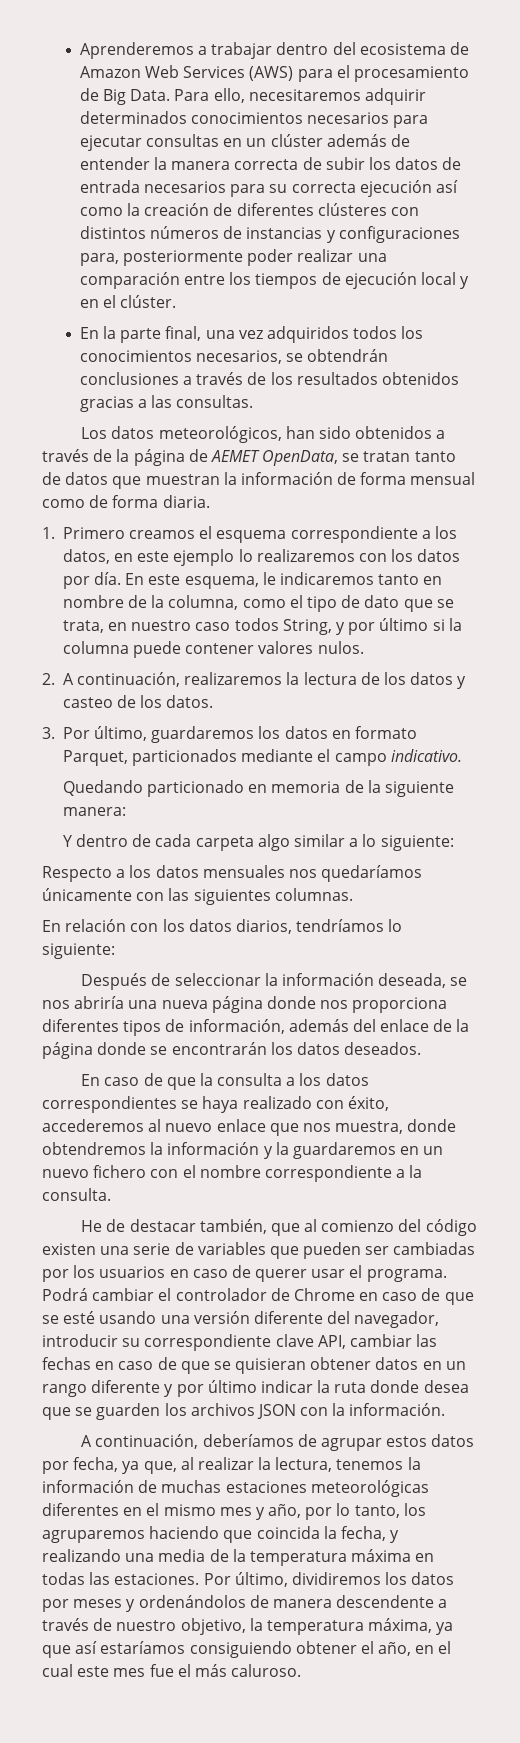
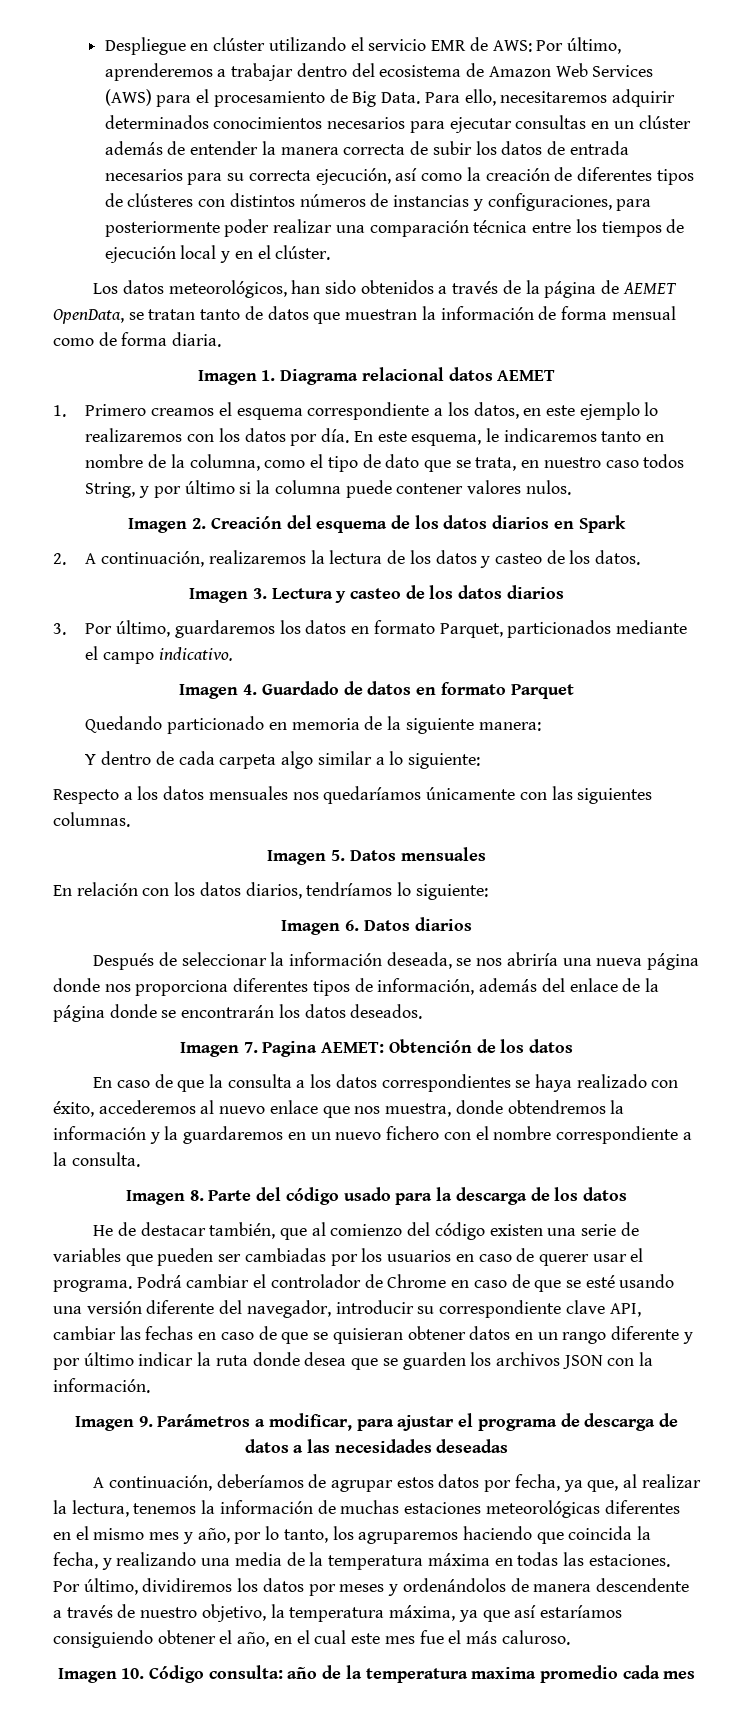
- Aprenderemos a trabajar dentro del ecosistema de Amazon Web Services (AWS) para el procesamiento de Big Data.
+ Despliegue en clúster utilizando el servicio EMR de AWS: Por último, aprenderemos a trabajar dentro del ecosistema de Amazon Web Services (AWS) para el procesamiento de Big Data.
- Para ello, necesitaremos adquirir determinados conocimientos necesarios para ejecutar consultas en un clúster además de entender la manera correcta de subir los datos de entrada necesarios para su correcta ejecución así como la creación de diferentes clústeres con distintos números de instancias y configuraciones para, posteriormente poder realizar una comparación entre los tiempos de ejecución local y en el clúster.
+ Para ello, necesitaremos adquirir determinados conocimientos necesarios para ejecutar consultas en un clúster además de entender la manera correcta de subir los datos de entrada necesarios para su correcta ejecución, así como la creación de diferentes tipos de clústeres con distintos números de instancias y configuraciones, para posteriormente poder realizar una comparación técnica entre los tiempos de ejecución local y en el clúster.
- En la parte final, una vez adquiridos todos los conocimientos necesarios, se obtendrán conclusiones a través de los resultados obtenidos gracias a las consultas.
+ Imagen 1. Diagrama relacional datos AEMET
+ Imagen 2. Creación del esquema de los datos diarios en Spark
+ Imagen 3. Lectura y casteo de los datos diarios
+ Imagen 4. Guardado de datos en formato Parquet
+ Imagen 5. Datos mensuales
+ Imagen 6. Datos diarios
+ Imagen 7. Pagina AEMET: Obtención de los datos
+ Imagen 8. Parte del código usado para la descarga de los datos
+ Imagen 9. Parámetros a modificar, para ajustar el programa de descarga de datos a las necesidades deseadas
+ Imagen 10. Código consulta: año de la temperatura maxima promedio cada mes

